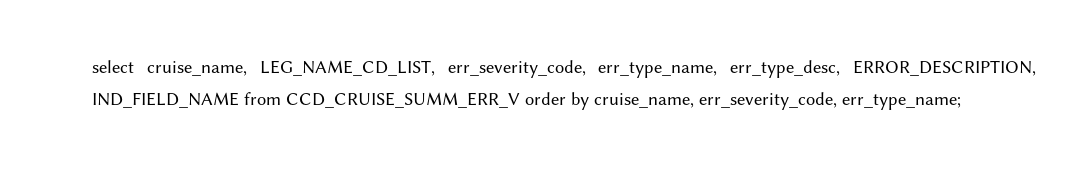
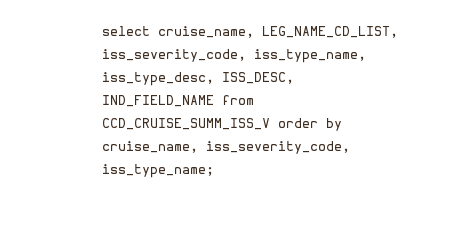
- select cruise_name, LEG_NAME_CD_LIST, err_severity_code, err_type_name, err_type_desc, ERROR_DESCRIPTION, IND_FIELD_NAME from CCD_CRUISE_SUMM_ERR_V order by cruise_name, err_severity_code, err_type_name;
+ select cruise_name, LEG_NAME_CD_LIST, iss_severity_code, iss_type_name, iss_type_desc, ISS_DESC, IND_FIELD_NAME from CCD_CRUISE_SUMM_ISS_V order by cruise_name, iss_severity_code, iss_type_name;

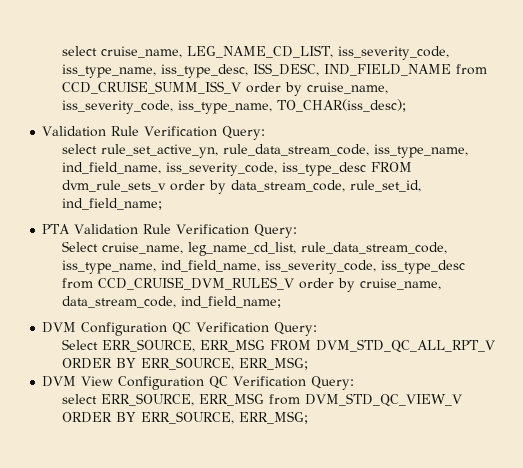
- select cruise_name, LEG_NAME_CD_LIST, iss_severity_code, iss_type_name, iss_type_desc, ISS_DESC, IND_FIELD_NAME from CCD_CRUISE_SUMM_ISS_V order by cruise_name, iss_severity_code, iss_type_name;
+ select cruise_name, LEG_NAME_CD_LIST, iss_severity_code, iss_type_name, iss_type_desc, ISS_DESC, IND_FIELD_NAME from CCD_CRUISE_SUMM_ISS_V order by cruise_name, iss_severity_code, iss_type_name, TO_CHAR(iss_desc);
+ Validation Rule Verification Query:
+ select rule_set_active_yn, rule_data_stream_code, iss_type_name, ind_field_name, iss_severity_code, iss_type_desc FROM dvm_rule_sets_v order by data_stream_code, rule_set_id, ind_field_name;
+ PTA Validation Rule Verification Query:
+ Select cruise_name, leg_name_cd_list, rule_data_stream_code, iss_type_name, ind_field_name, iss_severity_code, iss_type_desc from CCD_CRUISE_DVM_RULES_V order by cruise_name, data_stream_code, ind_field_name;
+ DVM Configuration QC Verification Query:
+ Select ERR_SOURCE, ERR_MSG FROM DVM_STD_QC_ALL_RPT_V ORDER BY ERR_SOURCE, ERR_MSG;
+ DVM View Configuration QC Verification Query:
+ select ERR_SOURCE, ERR_MSG from DVM_STD_QC_VIEW_V ORDER BY ERR_SOURCE, ERR_MSG;

